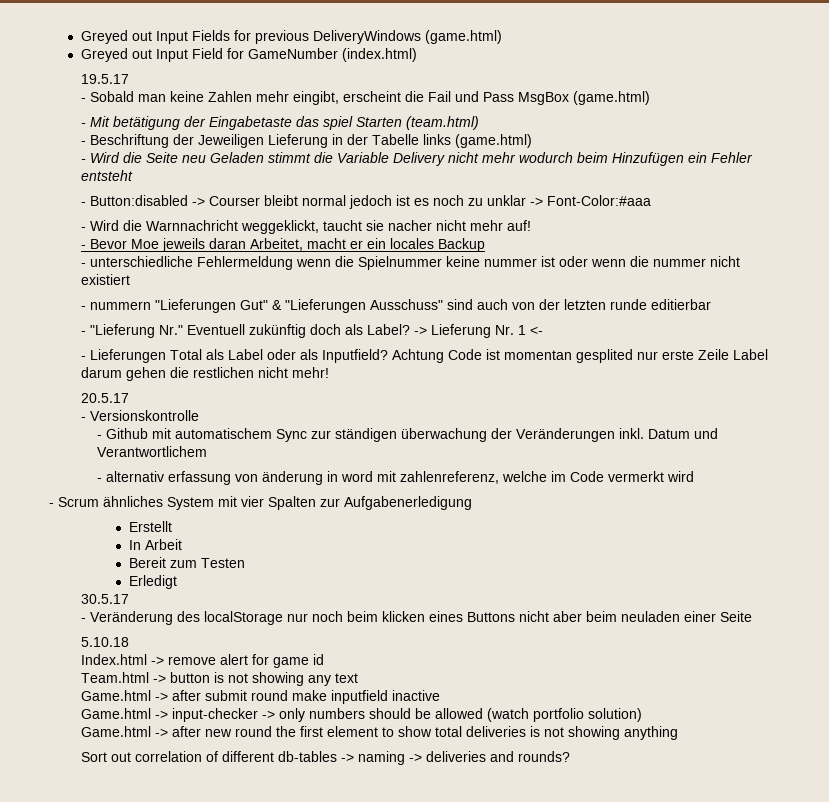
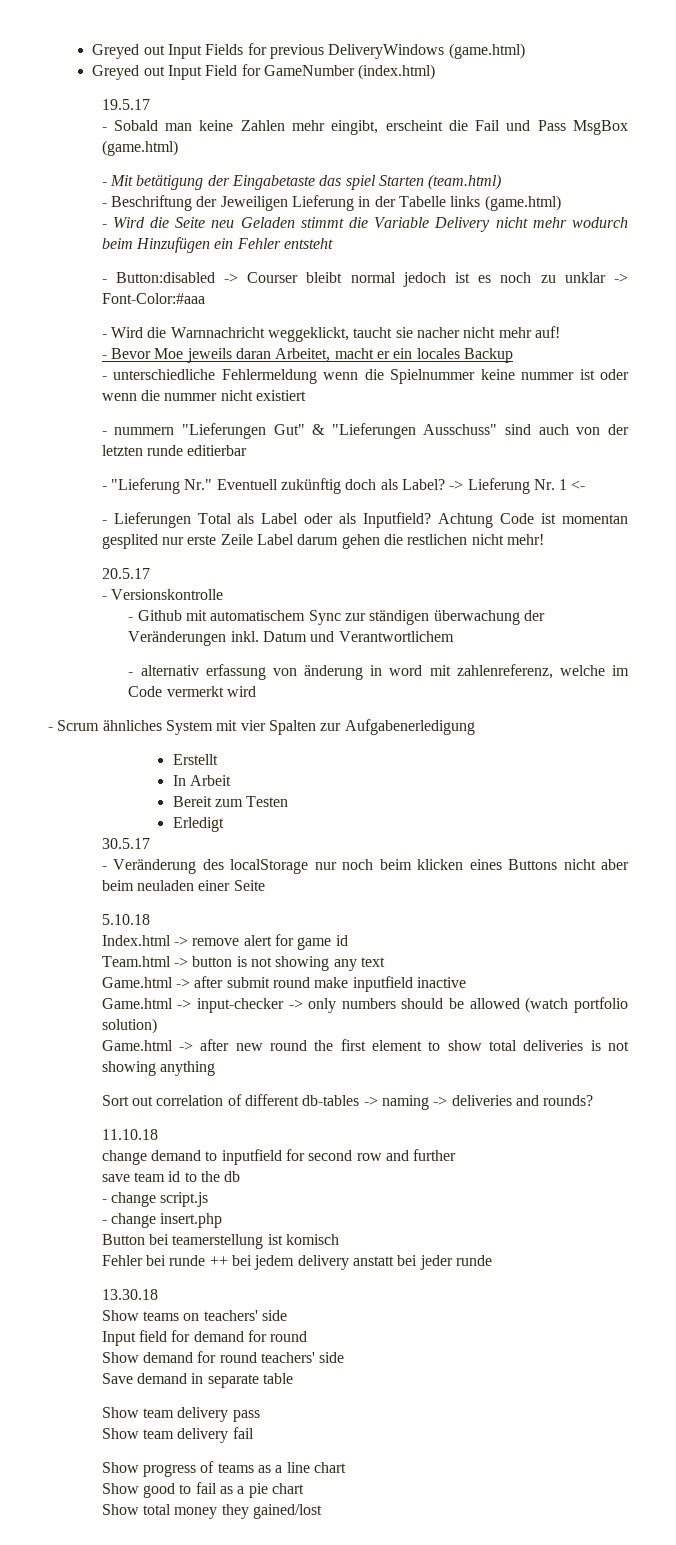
+ 11.10.18
+ change demand to inputfield for second row and further
+ save team id to the db
+ - change script.js
+ - change insert.php
+ Button bei teamerstellung ist komisch
+ Fehler bei runde ++ bei jedem delivery anstatt bei jeder runde
+ 13.30.18
+ Show teams on teachers' side
+ Input field for demand for round
+ Show demand for round teachers' side
+ Save demand in separate table
+ Show team delivery pass
+ Show team delivery fail
+ Show progress of teams as a line chart
+ Show good to fail as a pie chart
+ Show total money they gained/lost

